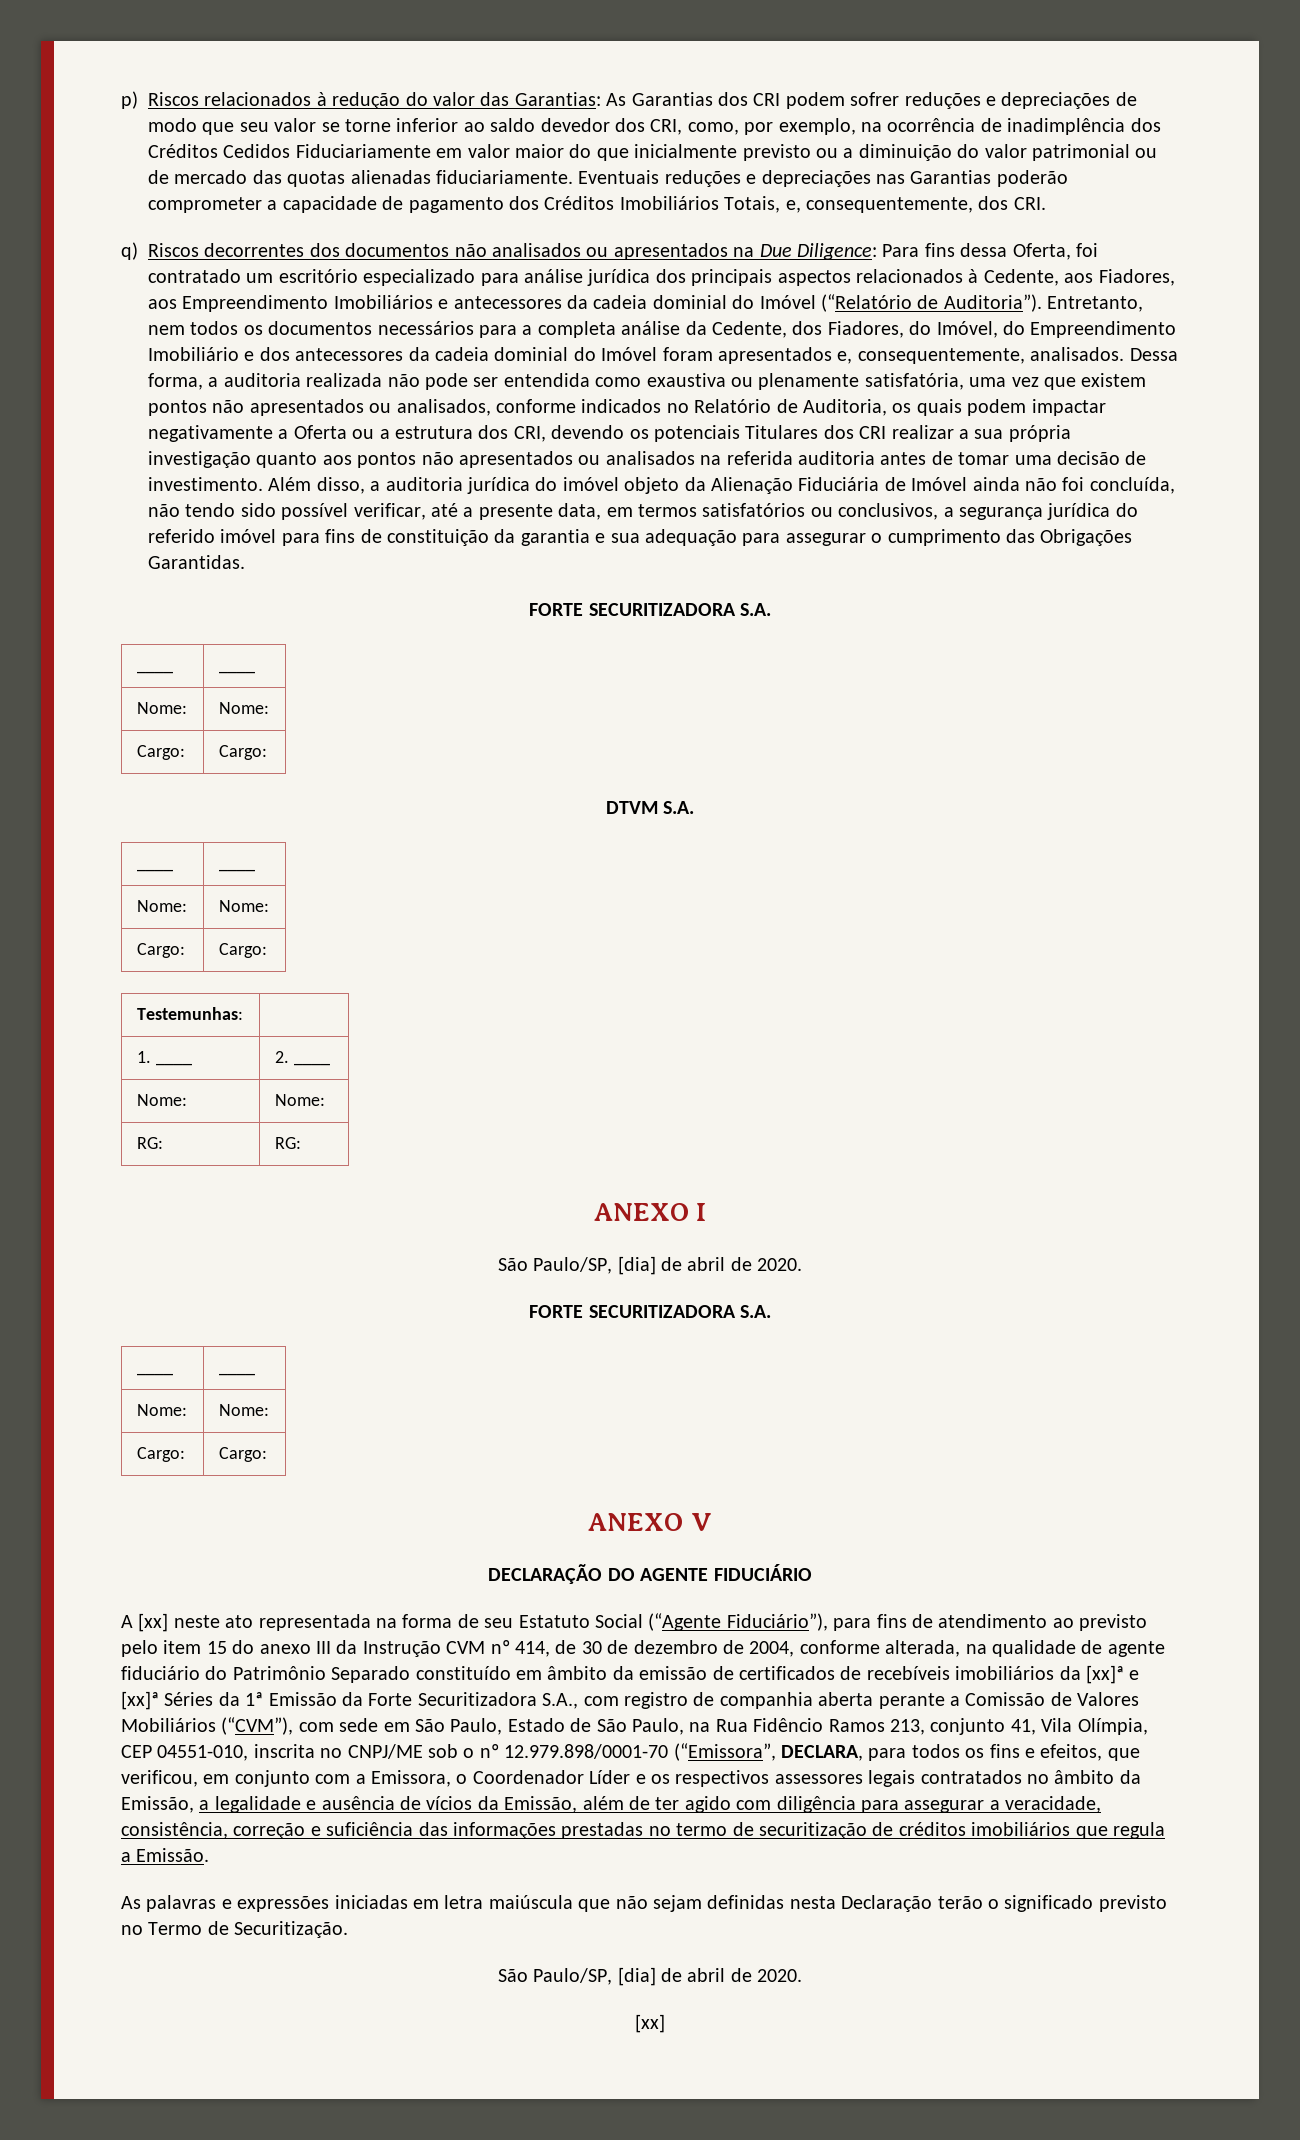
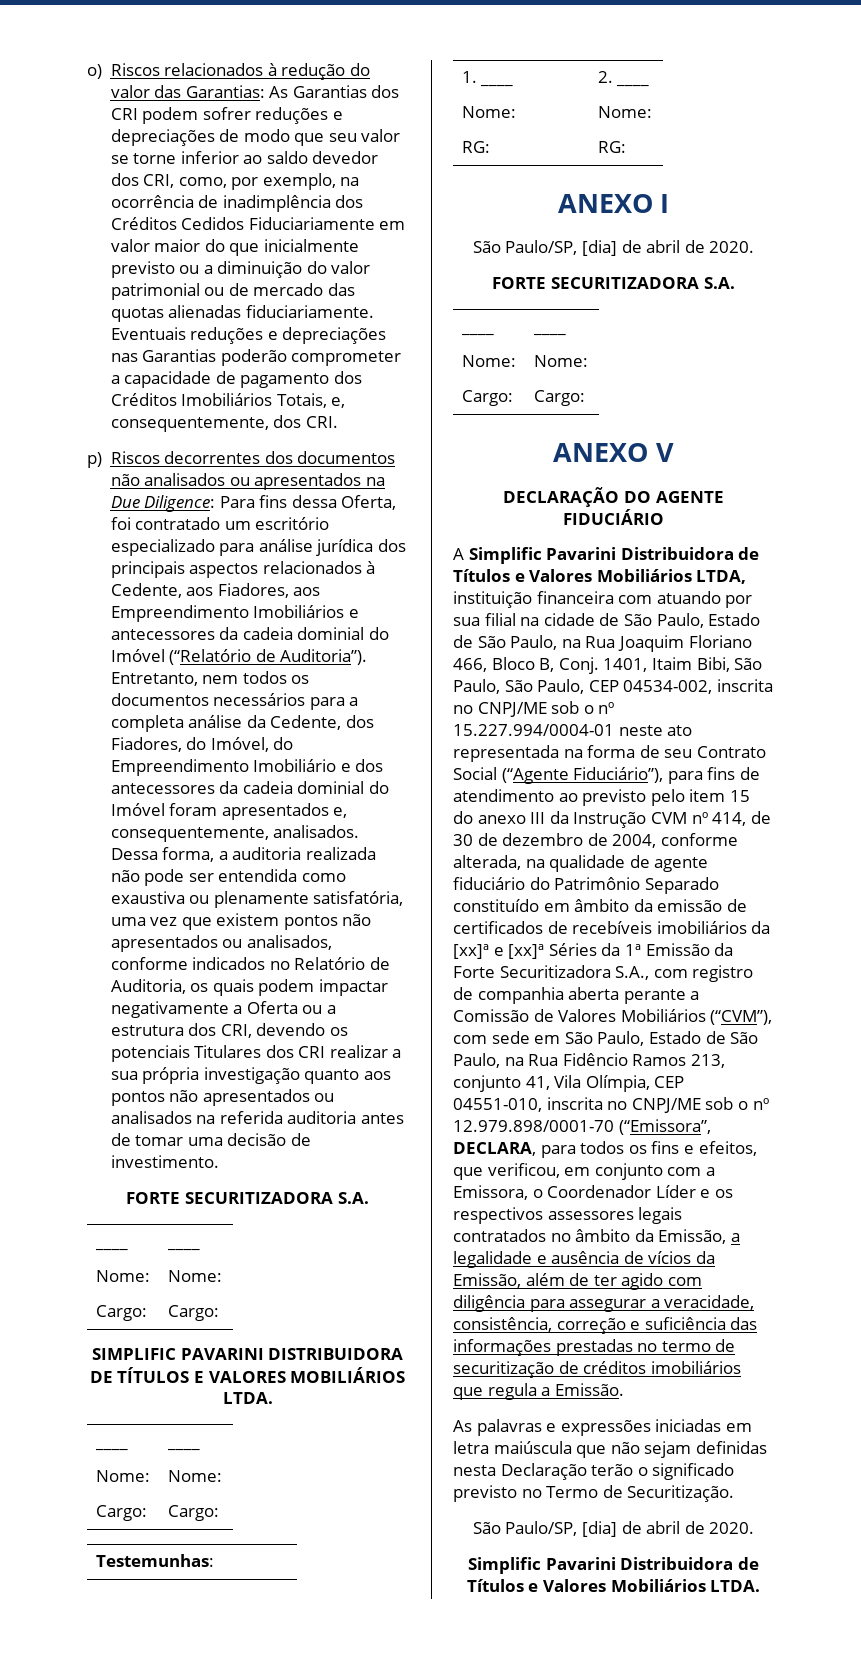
- p) Riscos relacionados à redução do valor das Garantias:
+ o) Riscos relacionados à redução do valor das Garantias:
- q) Riscos decorrentes dos documentos não analisados ou apresentados na Due Diligence: Para fins dessa Oferta, foi contratado um escritório especializado para análise jurídica dos principais aspectos relacionados à Cedente, aos Fiadores, aos Empreendimento Imobiliários e antecessores da cadeia dominial do Imóvel (“Relatório de Auditoria”).
+ p) Riscos decorrentes dos documentos não analisados ou apresentados na Due Diligence: Para fins dessa Oferta, foi contratado um escritório especializado para análise jurídica dos principais aspectos relacionados à Cedente, aos Fiadores, aos Empreendimento Imobiliários e antecessores da cadeia dominial do Imóvel (“Relatório de Auditoria”).
- Dessa forma, a auditoria realizada não pode ser entendida como exaustiva ou plenamente satisfatória, uma vez que existem pontos não apresentados ou analisados, conforme indicados no Relatório de Auditoria, os quais podem impactar negativamente a Oferta ou a estrutura dos CRI, devendo os potenciais Titulares dos CRI realizar a sua própria investigação quanto aos pontos não apresentados ou analisados na referida auditoria antes de tomar uma decisão de investimento. Além disso, a auditoria jurídica do imóvel objeto da Alienação Fiduciária de Imóvel ainda não foi concluída, não tendo sido possível verificar, até a presente data, em termos satisfatórios ou conclusivos, a segurança jurídica do referido imóvel para fins de constituição da garantia e sua adequação para assegurar o cumprimento das Obrigações Garantidas.
+ Dessa forma, a auditoria realizada não pode ser entendida como exaustiva ou plenamente satisfatória, uma vez que existem pontos não apresentados ou analisados, conforme indicados no Relatório de Auditoria, os quais podem impactar negativamente a Oferta ou a estrutura dos CRI, devendo os potenciais Titulares dos CRI realizar a sua própria investigação quanto aos pontos não apresentados ou analisados na referida auditoria antes de tomar uma decisão de investimento.
  FORTE SECURITIZADORA S.A.
  ____ | ____
  Nome: | Nome:
  Cargo: | Cargo:
- DTVM S.A.
+ SIMPLIFIC PAVARINI DISTRIBUIDORA DE TÍTULOS E VALORES MOBILIÁRIOS LTDA.
- A [xx] neste ato representada na forma de seu Estatuto Social (“Agente Fiduciário”), para fins de atendimento ao previsto pelo item 15 do anexo III da Instrução CVM nº 414, de 30 de dezembro de 2004, conforme alterada, na qualidade de agente fiduciário do Patrimônio Separado constituído em âmbito da emissão de certificados de recebíveis imobiliários da [xx]ª e [xx]ª Séries da 1ª Emissão da Forte Securitizadora S.A., com registro de companhia aberta perante a Comissão de Valores Mobiliários (“CVM”), com sede em São Paulo, Estado de São Paulo, na Rua Fidêncio Ramos 213, conjunto 41, Vila Olímpia, CEP 04551-010, inscrita no CNPJ/ME sob o nº 12.979.898/0001-70 (“Emissora”, DECLARA, para todos os fins e efeitos, que verificou, em conjunto com a Emissora, o Coordenador Líder e os respectivos assessores legais contratados no âmbito da Emissão, a legalidade e ausência de vícios da Emissão, além de ter agido com diligência para assegurar a veracidade, consistência, correção e suficiência das informações prestadas no termo de securitização de créditos imobiliários que regula a Emissão.
+ A Simplific Pavarini Distribuidora de Títulos e Valores Mobiliários LTDA, instituição financeira com atuando por sua filial na cidade de São Paulo, Estado de São Paulo, na Rua Joaquim Floriano 466, Bloco B, Conj. 1401, Itaim Bibi, São Paulo, São Paulo, CEP 04534-002, inscrita no CNPJ/ME sob o nº 15.227.994/0004-01 neste ato representada na forma de seu Contrato Social (“Agente Fiduciário”), para fins de atendimento ao previsto pelo item 15 do anexo III da Instrução CVM nº 414, de 30 de dezembro de 2004, conforme alterada, na qualidade de agente fiduciário do Patrimônio Separado constituído em âmbito da emissão de certificados de recebíveis imobiliários da [xx]ª e [xx]ª Séries da 1ª Emissão da Forte Securitizadora S.A., com registro de companhia aberta perante a Comissão de Valores Mobiliários (“CVM”), com sede em São Paulo, Estado de São Paulo, na Rua Fidêncio Ramos 213, conjunto 41, Vila Olímpia, CEP 04551-010, inscrita no CNPJ/ME sob o nº 12.979.898/0001-70 (“Emissora”, DECLARA, para todos os fins e efeitos, que verificou, em conjunto com a Emissora, o Coordenador Líder e os respectivos assessores legais contratados no âmbito da Emissão, a legalidade e ausência de vícios da Emissão, além de ter agido com diligência para assegurar a veracidade, consistência, correção e suficiência das informações prestadas no termo de securitização de créditos imobiliários que regula a Emissão.
  As palavras e expressões iniciadas em letra maiúscula que não sejam definidas nesta Declaração terão o significado previsto no Termo de Securitização.
  São Paulo/SP, [dia] de abril de 2020.
- [xx]
+ Simplific Pavarini Distribuidora de Títulos e Valores Mobiliários LTDA.

